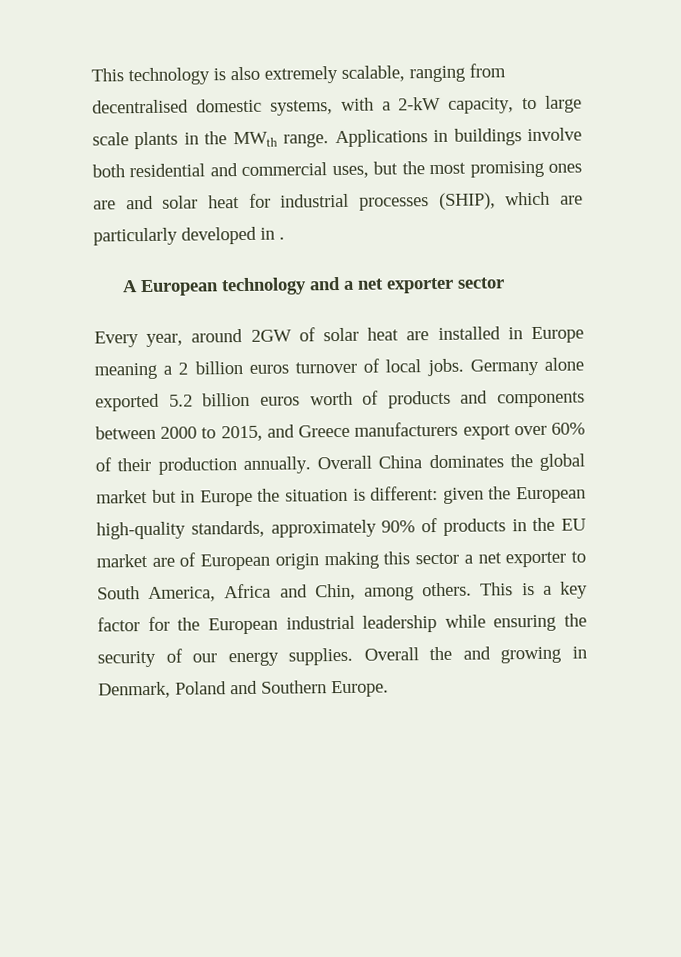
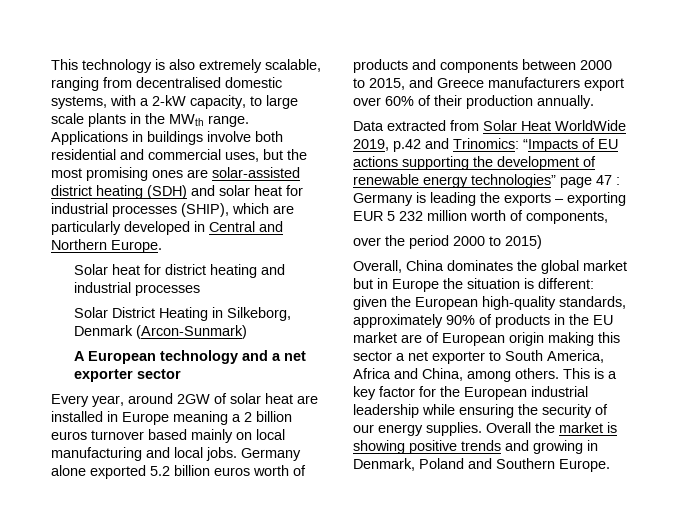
- Applications in buildings involve both residential and commercial uses, but the most promising ones are and solar heat for industrial processes (SHIP), which are particularly developed in .
+ Applications in buildings involve both residential and commercial uses, but the most promising ones are solar-assisted district heating (SDH) and solar heat for industrial processes (SHIP), which are particularly developed in Central and Northern Europe.
+ Solar heat for district heating and industrial processes
+ Solar District Heating in Silkeborg, Denmark (Arcon-Sunmark)
- Every year, around 2GW of solar heat are installed in Europe meaning a 2 billion euros turnover of local jobs.
+ Every year, around 2GW of solar heat are installed in Europe meaning a 2 billion euros turnover based mainly on local manufacturing and local jobs.
- Germany alone exported 5.2 billion euros worth of products and components between 2000 to 2015, and Greece manufacturers export over 60% of their production annually. Overall China dominates the global market but in Europe the situation is different:
+ Germany alone exported 5.2 billion euros worth of products and components between 2000 to 2015, and Greece manufacturers export over 60% of their production annually.
+ Data extracted from Solar Heat WorldWide 2019, p.42 and Trinomics: “Impacts of EU actions supporting the development of renewable energy technologies” page 47 : Germany is leading the exports – exporting EUR 5 232 million worth of components,
+ over the period 2000 to 2015)
+ Overall, China dominates the global market but in Europe the situation is different:
- given the European high-quality standards, approximately 90% of products in the EU market are of European origin making this sector a net exporter to South America, Africa and Chin, among others.
+ given the European high-quality standards, approximately 90% of products in the EU market are of European origin making this sector a net exporter to South America, Africa and China, among others.
- Overall the and growing in Denmark, Poland and Southern Europe.
+ Overall the market is showing positive trends and growing in Denmark, Poland and Southern Europe.

